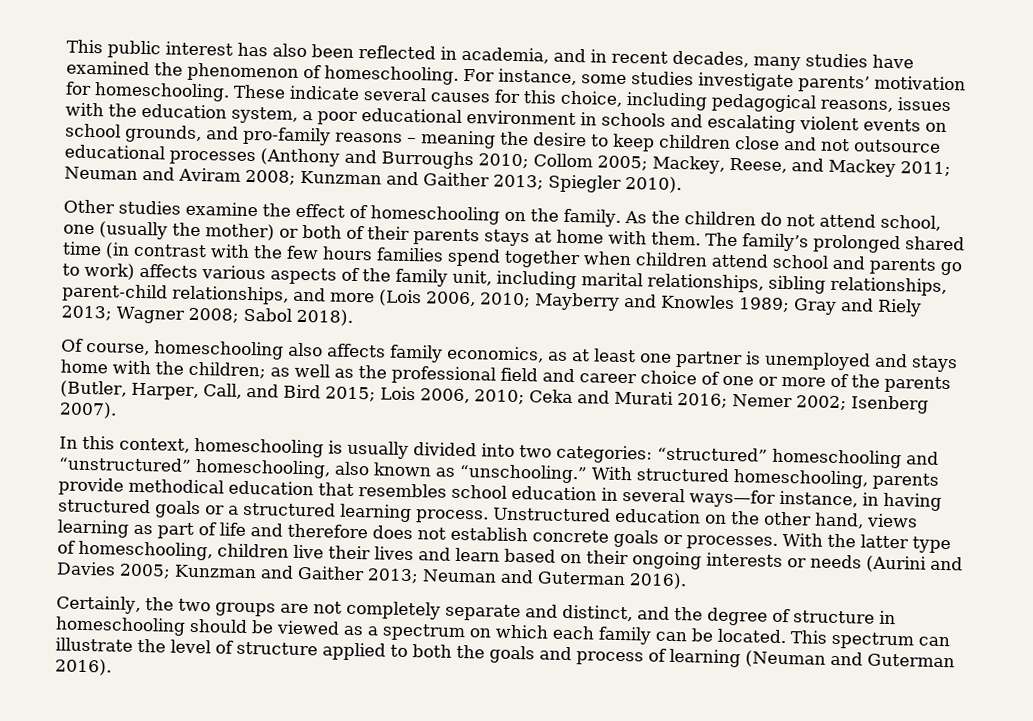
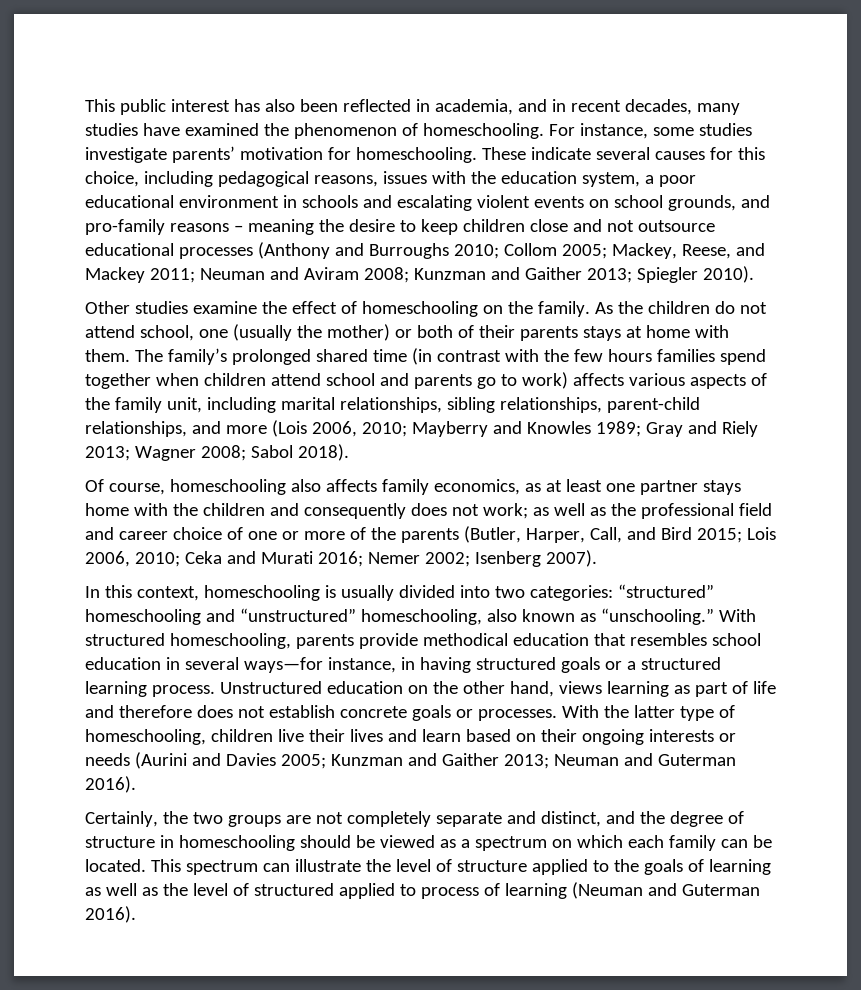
- Of course, homeschooling also affects family economics, as at least one partner is unemployed and stays home with the children; as well as the professional field and career choice of one or more of the parents (Butler, Harper, Call, and Bird 2015; Lois 2006, 2010; Ceka and Murati 2016; Nemer 2002; Isenberg 2007).
+ Of course, homeschooling also affects family economics, as at least one partner stays home with the children and consequently does not work; as well as the professional field and career choice of one or more of the parents (Butler, Harper, Call, and Bird 2015; Lois 2006, 2010; Ceka and Murati 2016; Nemer 2002; Isenberg 2007).
- This spectrum can illustrate the level of structure applied to both the goals and process of learning (Neuman and Guterman 2016).
+ This spectrum can illustrate the level of structure applied to the goals of learning as well as the level of structured applied to process of learning (Neuman and Guterman 2016).

